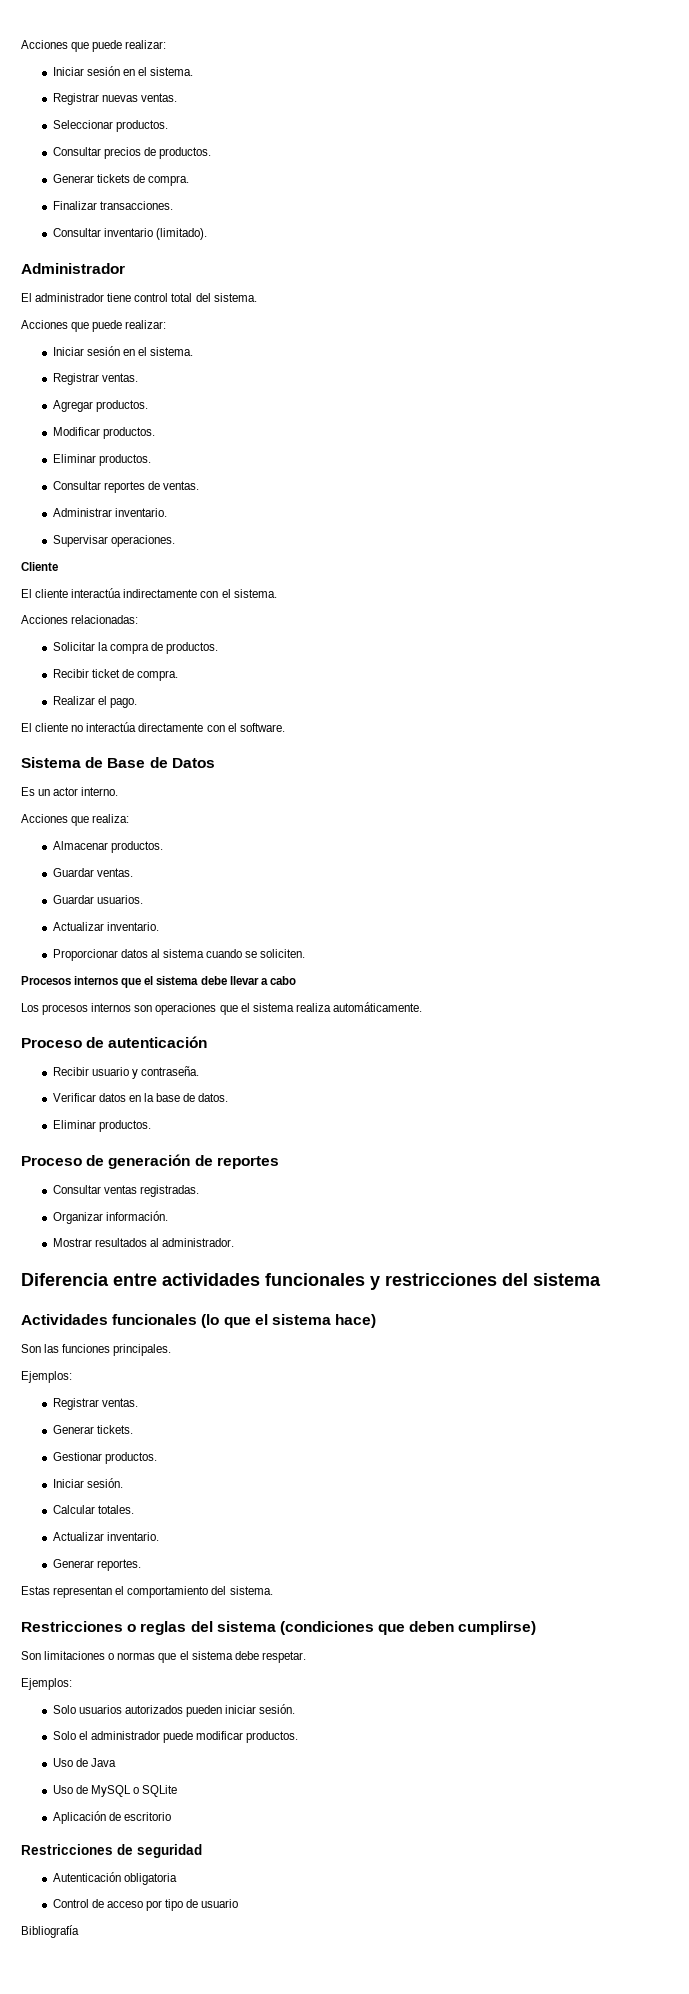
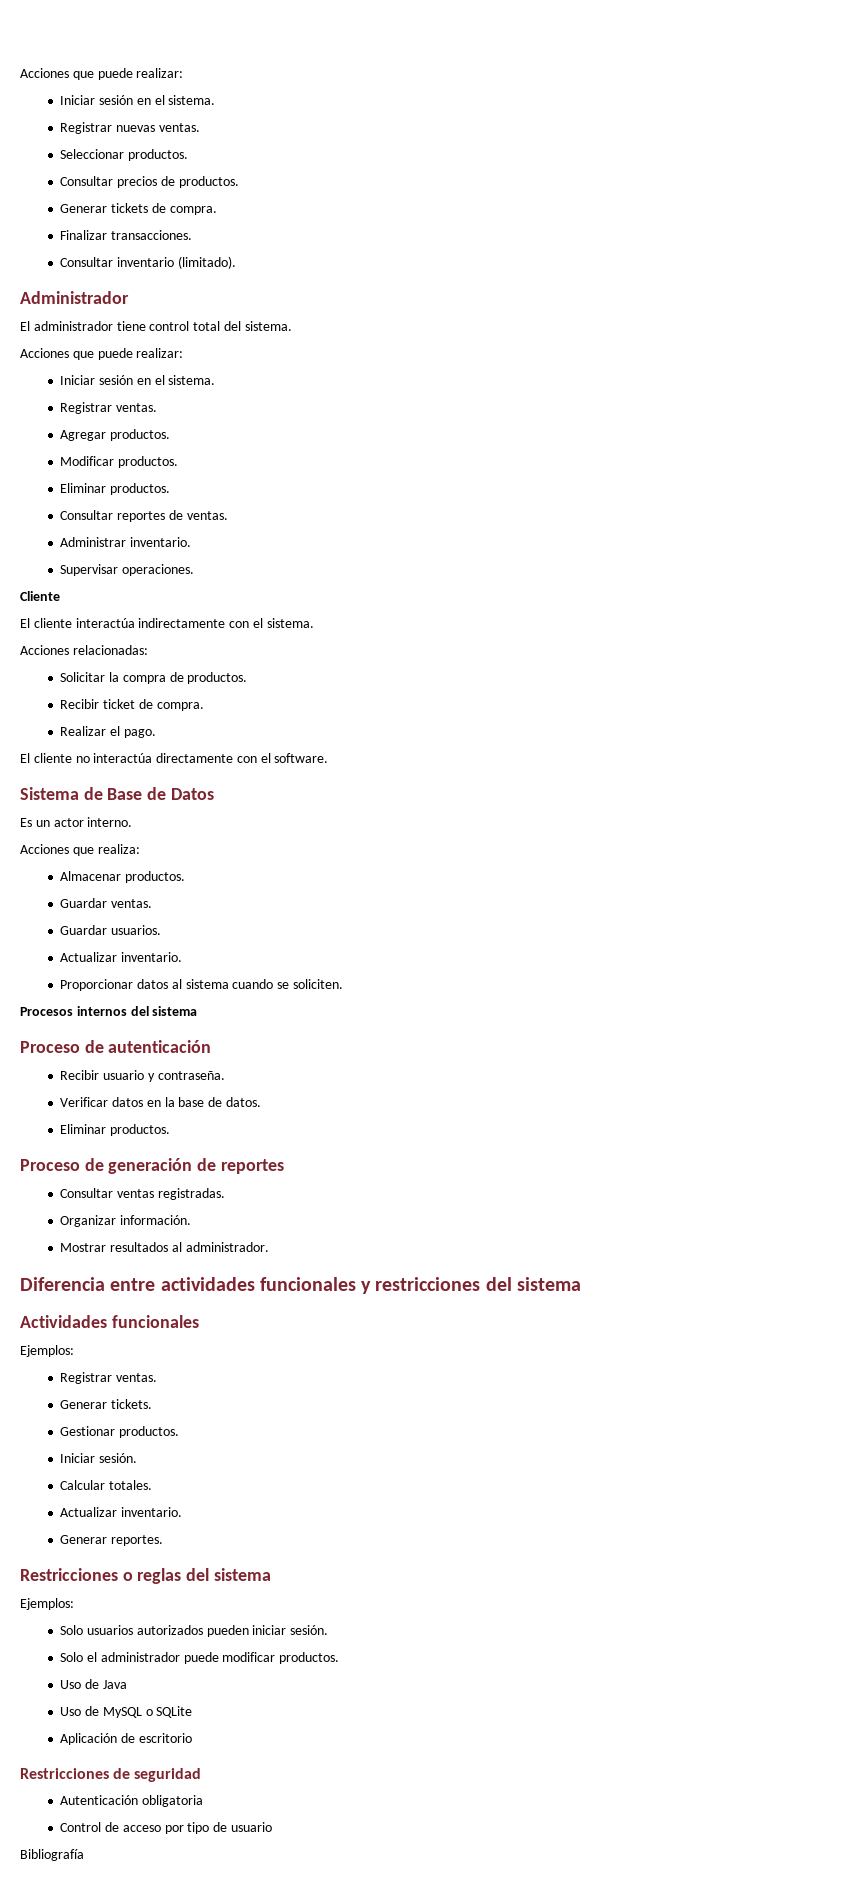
- Procesos internos que el sistema debe llevar a cabo
- Los procesos internos son operaciones que el sistema realiza automáticamente.
+ Procesos internos del sistema
- Actividades funcionales (lo que el sistema hace)
- Son las funciones principales.
+ Actividades funcionales
- Estas representan el comportamiento del sistema.
- Restricciones o reglas del sistema (condiciones que deben cumplirse)
- Son limitaciones o normas que el sistema debe respetar.
+ Restricciones o reglas del sistema

